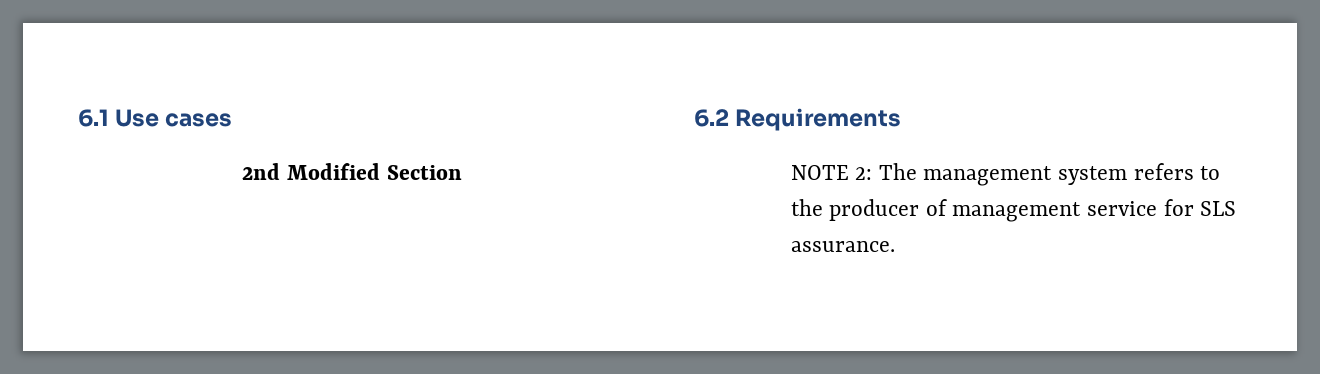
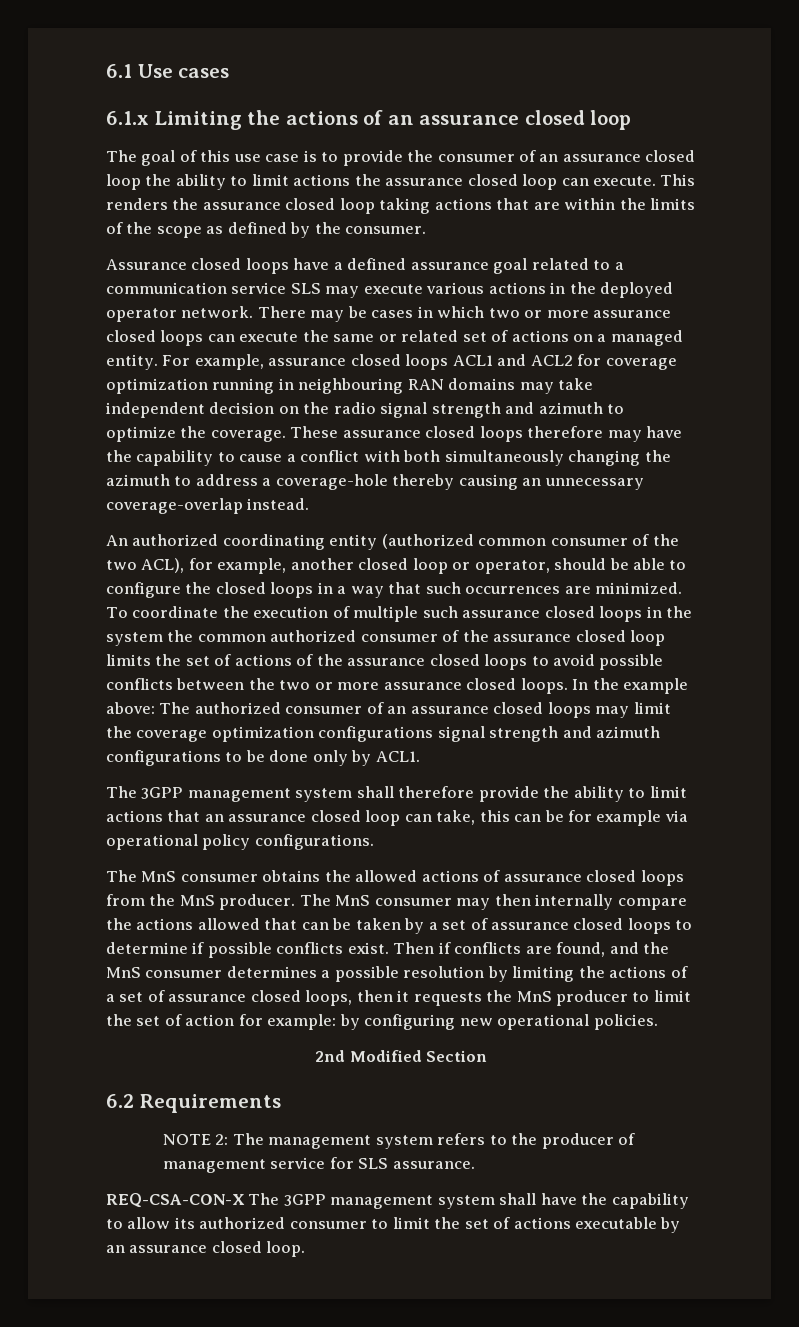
+ 6.1.x Limiting the actions of an assurance closed loop
+ The goal of this use case is to provide the consumer of an assurance closed loop the ability to limit actions the assurance closed loop can execute. This renders the assurance closed loop taking actions that are within the limits of the scope as defined by the consumer.
+ Assurance closed loops have a defined assurance goal related to a communication service SLS may execute various actions in the deployed operator network. There may be cases in which two or more assurance closed loops can execute the same or related set of actions on a managed entity. For example, assurance closed loops ACL1 and ACL2 for coverage optimization running in neighbouring RAN domains may take independent decision on the radio signal strength and azimuth to optimize the coverage. These assurance closed loops therefore may have the capability to cause a conflict with both simultaneously changing the azimuth to address a coverage-hole thereby causing an unnecessary coverage-overlap instead.
+ An authorized coordinating entity (authorized common consumer of the two ACL), for example, another closed loop or operator, should be able to configure the closed loops in a way that such occurrences are minimized. To coordinate the execution of multiple such assurance closed loops in the system the common authorized consumer of the assurance closed loop limits the set of actions of the assurance closed loops to avoid possible conflicts between the two or more assurance closed loops. In the example above: The authorized consumer of an assurance closed loops may limit the coverage optimization configurations signal strength and azimuth configurations to be done only by ACL1.
+ The 3GPP management system shall therefore provide the ability to limit actions that an assurance closed loop can take, this can be for example via operational policy configurations.
+ The MnS consumer obtains the allowed actions of assurance closed loops from the MnS producer. The MnS consumer may then internally compare the actions allowed that can be taken by a set of assurance closed loops to determine if possible conflicts exist. Then if conflicts are found, and the MnS consumer determines a possible resolution by limiting the actions of a set of assurance closed loops, then it requests the MnS producer to limit the set of action for example: by configuring new operational policies.
+ REQ-CSA-CON-X The 3GPP management system shall have the capability to allow its authorized consumer to limit the set of actions executable by an assurance closed loop.

